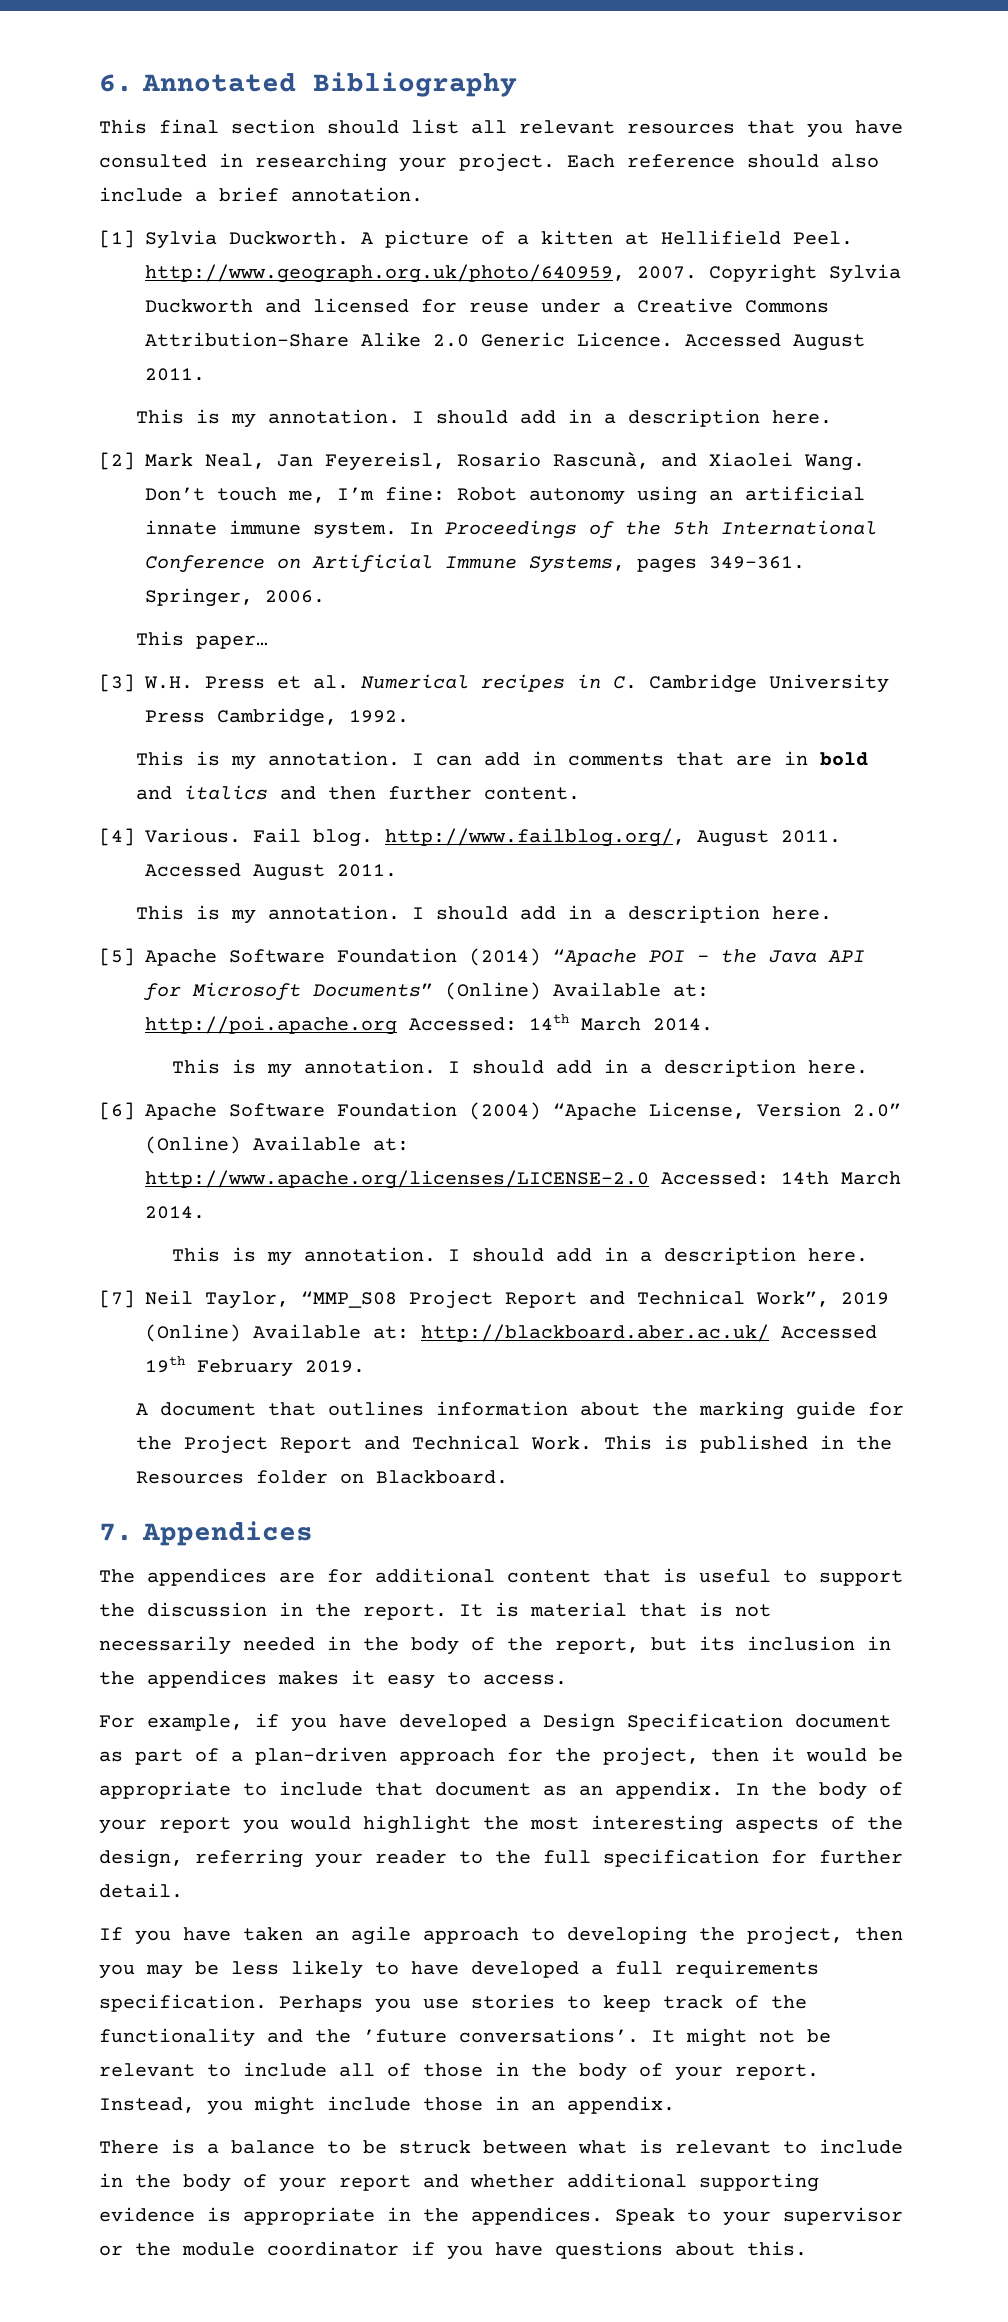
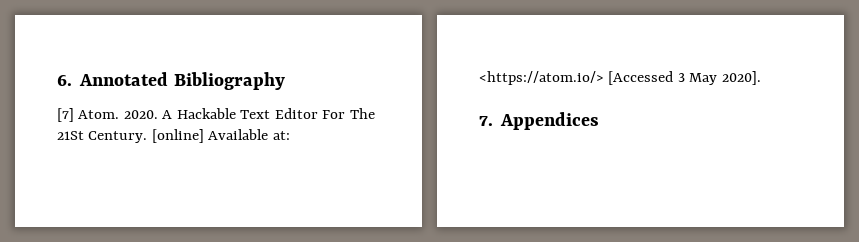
- This final section should list all relevant resources that you have consulted in researching your project. Each reference should also include a brief annotation.
- [1] Sylvia Duckworth. A picture of a kitten at Hellifield Peel. http://www.geograph.org.uk/photo/640959, 2007. Copyright Sylvia Duckworth and licensed for reuse under a Creative Commons Attribution-Share Alike 2.0 Generic Licence. Accessed August 2011.
- This is my annotation. I should add in a description here.
- [2] Mark Neal, Jan Feyereisl, Rosario Rascunà, and Xiaolei Wang. Don’t touch me, I’m fine: Robot autonomy using an artificial innate immune system. In Proceedings of the 5th International Conference on Artificial Immune Systems, pages 349–361. Springer, 2006.
- This paper…
- [3] W.H. Press et al. Numerical recipes in C. Cambridge University Press Cambridge, 1992.
- This is my annotation. I can add in comments that are in bold and italics and then further content.
- [4] Various. Fail blog. http://www.failblog.org/, August 2011. Accessed August 2011.
- This is my annotation. I should add in a description here.
- [5] Apache Software Foundation (2014) “Apache POI - the Java API for Microsoft Documents” (Online) Available at: http://poi.apache.org Accessed: 14th March 2014.
- This is my annotation. I should add in a description here.
- [6] Apache Software Foundation (2004) “Apache License, Version 2.0” (Online) Available at: http://www.apache.org/licenses/LICENSE-2.0 Accessed: 14th March 2014.
- This is my annotation. I should add in a description here.
- [7] Neil Taylor, “MMP_S08 Project Report and Technical Work”, 2019 (Online) Available at: http://blackboard.aber.ac.uk/ Accessed 19th February 2019.
- A document that outlines information about the marking guide for the Project Report and Technical Work. This is published in the Resources folder on Blackboard.
+ [7] Atom. 2020. A Hackable Text Editor For The 21St Century. [online] Available at: <https://atom.io/> [Accessed 3 May 2020].
  7. Appendices
- The appendices are for additional content that is useful to support the discussion in the report. It is material that is not necessarily needed in the body of the report, but its inclusion in the appendices makes it easy to access.
- For example, if you have developed a Design Specification document as part of a plan-driven approach for the project, then it would be appropriate to include that document as an appendix. In the body of your report you would highlight the most interesting aspects of the design, referring your reader to the full specification for further detail.
- If you have taken an agile approach to developing the project, then you may be less likely to have developed a full requirements specification. Perhaps you use stories to keep track of the functionality and the ’future conversations’. It might not be relevant to include all of those in the body of your report. Instead, you might include those in an appendix.
- There is a balance to be struck between what is relevant to include in the body of your report and whether additional supporting evidence is appropriate in the appendices. Speak to your supervisor or the module coordinator if you have questions about this.

